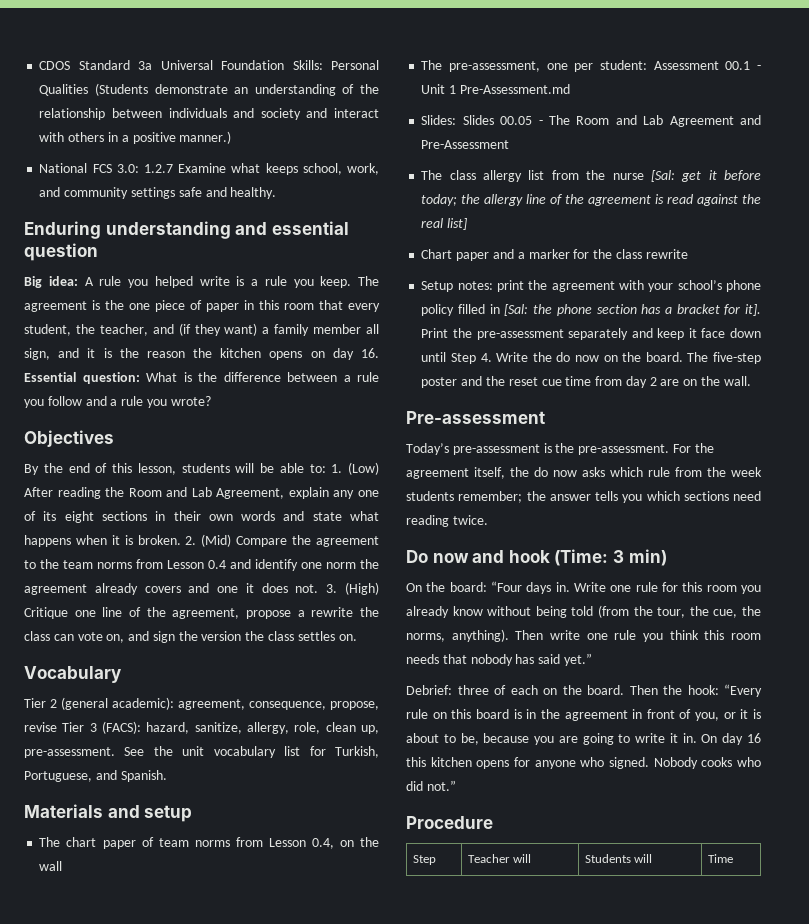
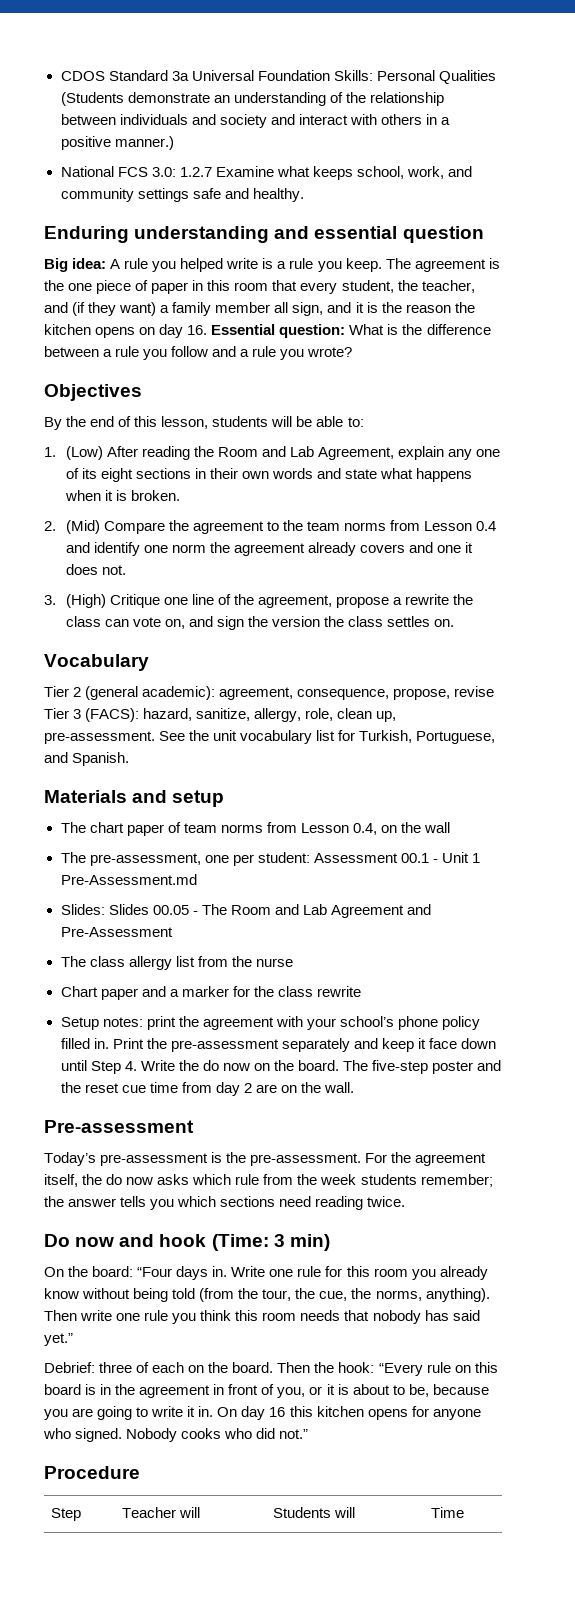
- By the end of this lesson, students will be able to: 1. (Low) After reading the Room and Lab Agreement, explain any one of its eight sections in their own words and state what happens when it is broken. 2. (Mid) Compare the agreement to the team norms from Lesson 0.4 and identify one norm the agreement already covers and one it does not. 3. (High) Critique one line of the agreement, propose a rewrite the class can vote on, and sign the version the class settles on.
+ By the end of this lesson, students will be able to:
+ 1. (Low) After reading the Room and Lab Agreement, explain any one of its eight sections in their own words and state what happens when it is broken.
+ 2. (Mid) Compare the agreement to the team norms from Lesson 0.4 and identify one norm the agreement already covers and one it does not.
+ 3. (High) Critique one line of the agreement, propose a rewrite the class can vote on, and sign the version the class settles on.
- The class allergy list from the nurse [Sal: get it before today; the allergy line of the agreement is read against the real list]
+ The class allergy list from the nurse
- Setup notes: print the agreement with your school’s phone policy filled in [Sal: the phone section has a bracket for it].
+ Setup notes: print the agreement with your school’s phone policy filled in.

